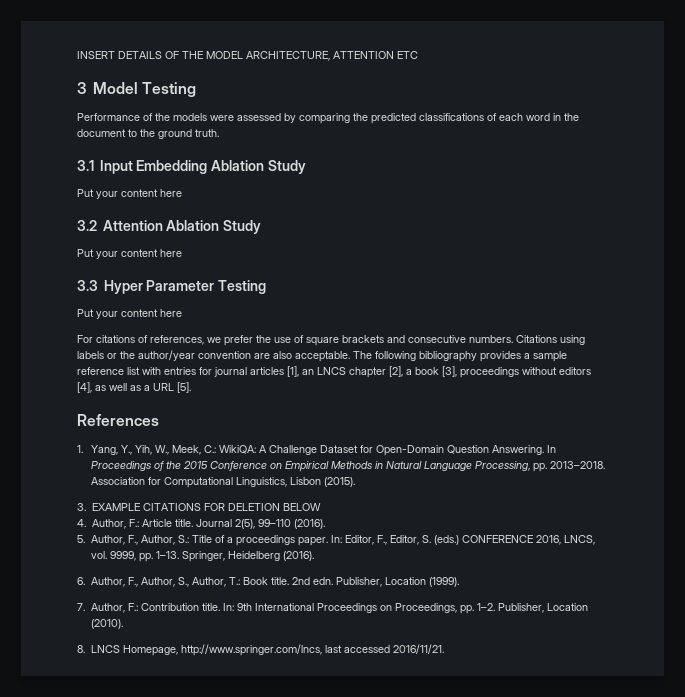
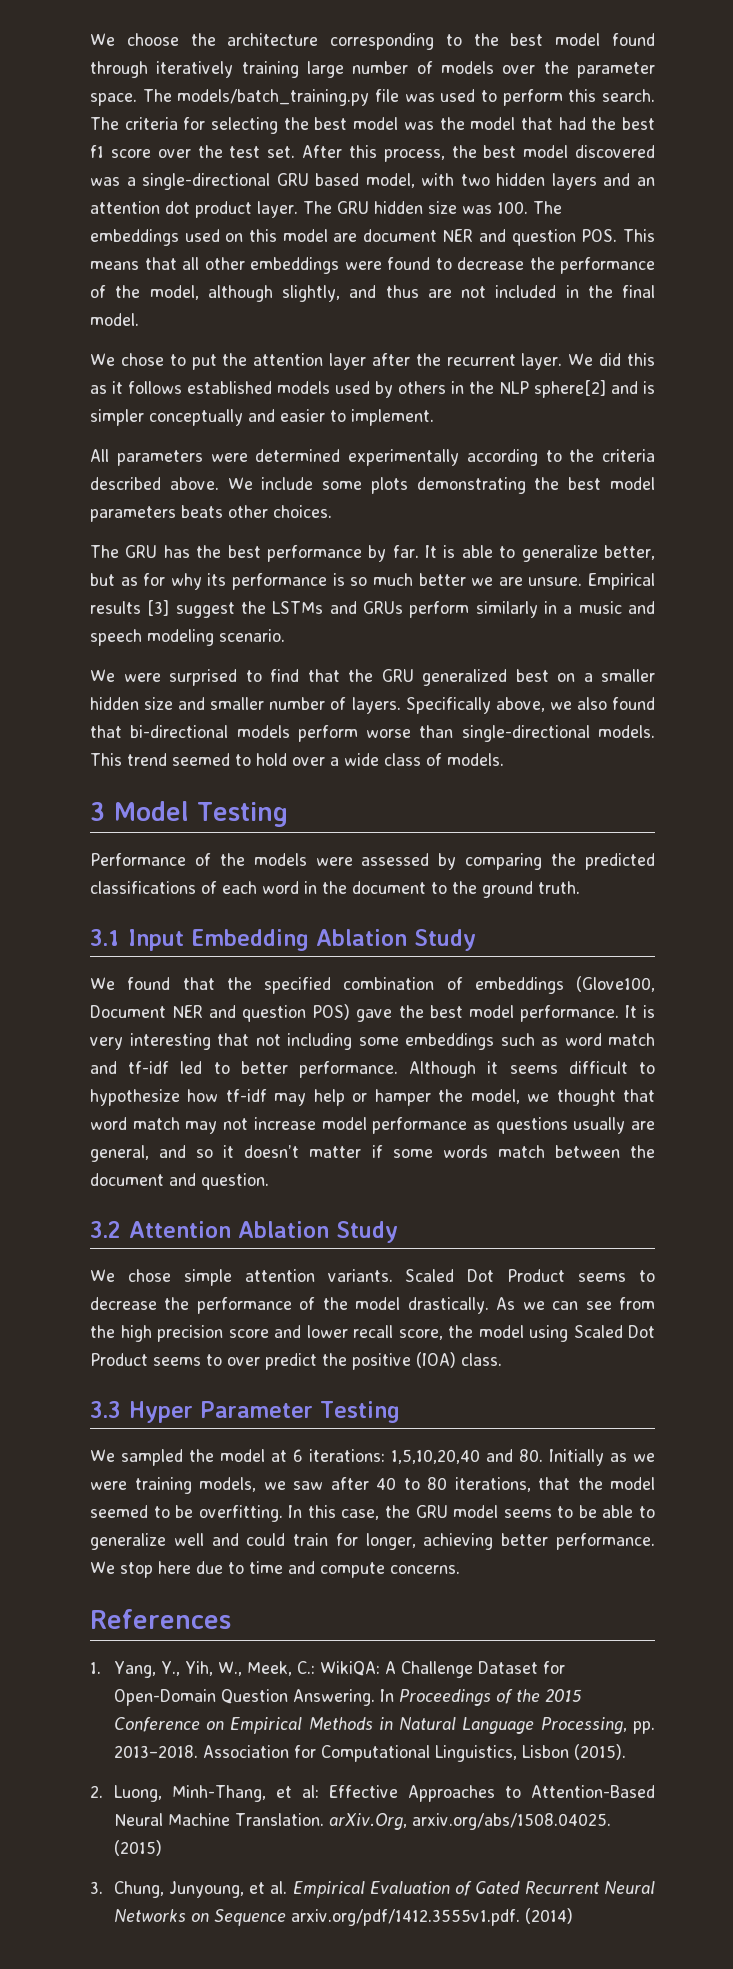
- INSERT DETAILS OF THE MODEL ARCHITECTURE, ATTENTION ETC
+ We choose the architecture corresponding to the best model found through iteratively training large number of models over the parameter space. The models/batch_training.py file was used to perform this search. The criteria for selecting the best model was the model that had the best f1 score over the test set. After this process, the best model discovered was a single-directional GRU based model, with two hidden layers and an attention dot product layer. The GRU hidden size was 100. The embeddings used on this model are document NER and question POS. This means that all other embeddings were found to decrease the performance of the model, although slightly, and thus are not included in the final model.
+ We chose to put the attention layer after the recurrent layer. We did this as it follows established models used by others in the NLP sphere[2] and is simpler conceptually and easier to implement.
+ All parameters were determined experimentally according to the criteria described above. We include some plots demonstrating the best model parameters beats other choices.
+ The GRU has the best performance by far. It is able to generalize better, but as for why its performance is so much better we are unsure. Empirical results [3] suggest the LSTMs and GRUs perform similarly in a music and speech modeling scenario.
+ We were surprised to find that the GRU generalized best on a smaller hidden size and smaller number of layers. Specifically above, we also found that bi-directional models perform worse than single-directional models. This trend seemed to hold over a wide class of models.
  3.1 Input Embedding Ablation Study
- Put your content here
+ We found that the specified combination of embeddings (Glove100, Document NER and question POS) gave the best model performance. It is very interesting that not including some embeddings such as word match and tf-idf led to better performance. Although it seems difficult to hypothesize how tf-idf may help or hamper the model, we thought that word match may not increase model performance as questions usually are general, and so it doesn’t matter if some words match between the document and question.
  3.2 Attention Ablation Study
- Put your content here
+ We chose simple attention variants. Scaled Dot Product seems to decrease the performance of the model drastically. As we can see from the high precision score and lower recall score, the model using Scaled Dot Product seems to over predict the positive (IOA) class.
  3.3 Hyper Parameter Testing
- Put your content here
- For citations of references, we prefer the use of square brackets and consecutive numbers. Citations using labels or the author/year convention are also acceptable. The following bibliography provides a sample reference list with entries for journal articles [1], an LNCS chapter [2], a book [3], proceedings without editors [4], as well as a URL [5].
+ We sampled the model at 6 iterations: 1,5,10,20,40 and 80. Initially as we were training models, we saw after 40 to 80 iterations, that the model seemed to be overfitting. In this case, the GRU model seems to be able to generalize well and could train for longer, achieving better performance. We stop here due to time and compute concerns.
- 3. EXAMPLE CITATIONS FOR DELETION BELOW
- 4. Author, F.: Article title. Journal 2(5), 99–110 (2016).
- 5. Author, F., Author, S.: Title of a proceedings paper. In: Editor, F., Editor, S. (eds.) CONFERENCE 2016, LNCS, vol. 9999, pp. 1–13. Springer, Heidelberg (2016).
- 6. Author, F., Author, S., Author, T.: Book title. 2nd edn. Publisher, Location (1999).
- 7. Author, F.: Contribution title. In: 9th International Proceedings on Proceedings, pp. 1–2. Publisher, Location (2010).
- 8. LNCS Homepage, http://www.springer.com/lncs, last accessed 2016/11/21.
+ 2. Luong, Minh-Thang, et al: Effective Approaches to Attention-Based Neural Machine Translation. arXiv.Org, arxiv.org/abs/1508.04025. (2015)
+ 3. Chung, Junyoung, et al. Empirical Evaluation of Gated Recurrent Neural Networks on Sequence arxiv.org/pdf/1412.3555v1.pdf. (2014)

